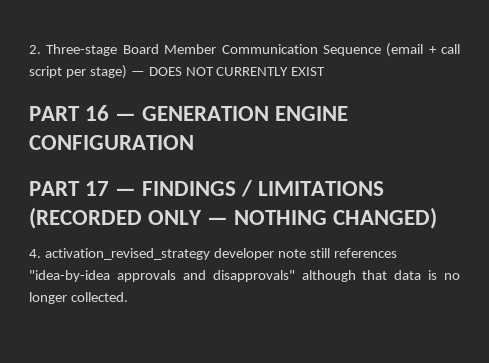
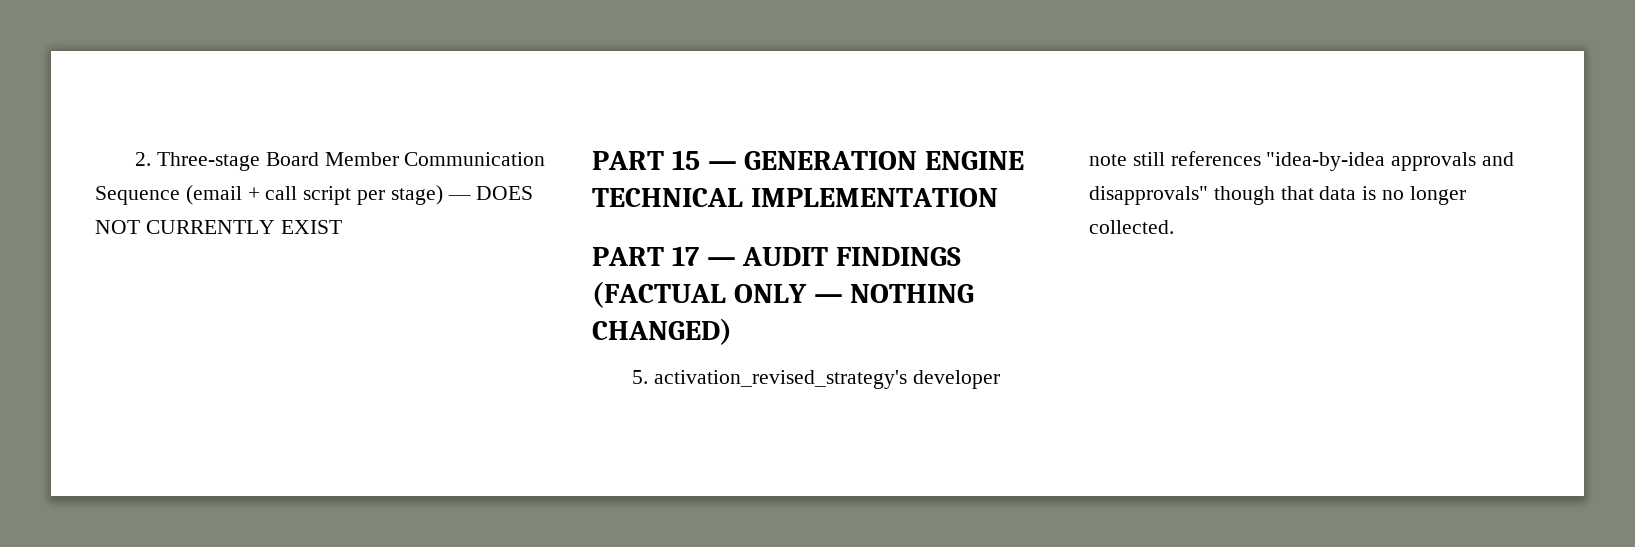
- PART 16 — GENERATION ENGINE CONFIGURATION
+ PART 15 — GENERATION ENGINE TECHNICAL IMPLEMENTATION
- PART 17 — FINDINGS / LIMITATIONS (RECORDED ONLY — NOTHING CHANGED)
+ PART 17 — AUDIT FINDINGS (FACTUAL ONLY — NOTHING CHANGED)
- 4. activation_revised_strategy developer note still references "idea-by-idea approvals and disapprovals" although that data is no longer collected.
+ 5. activation_revised_strategy's developer note still references "idea-by-idea approvals and disapprovals" though that data is no longer collected.

